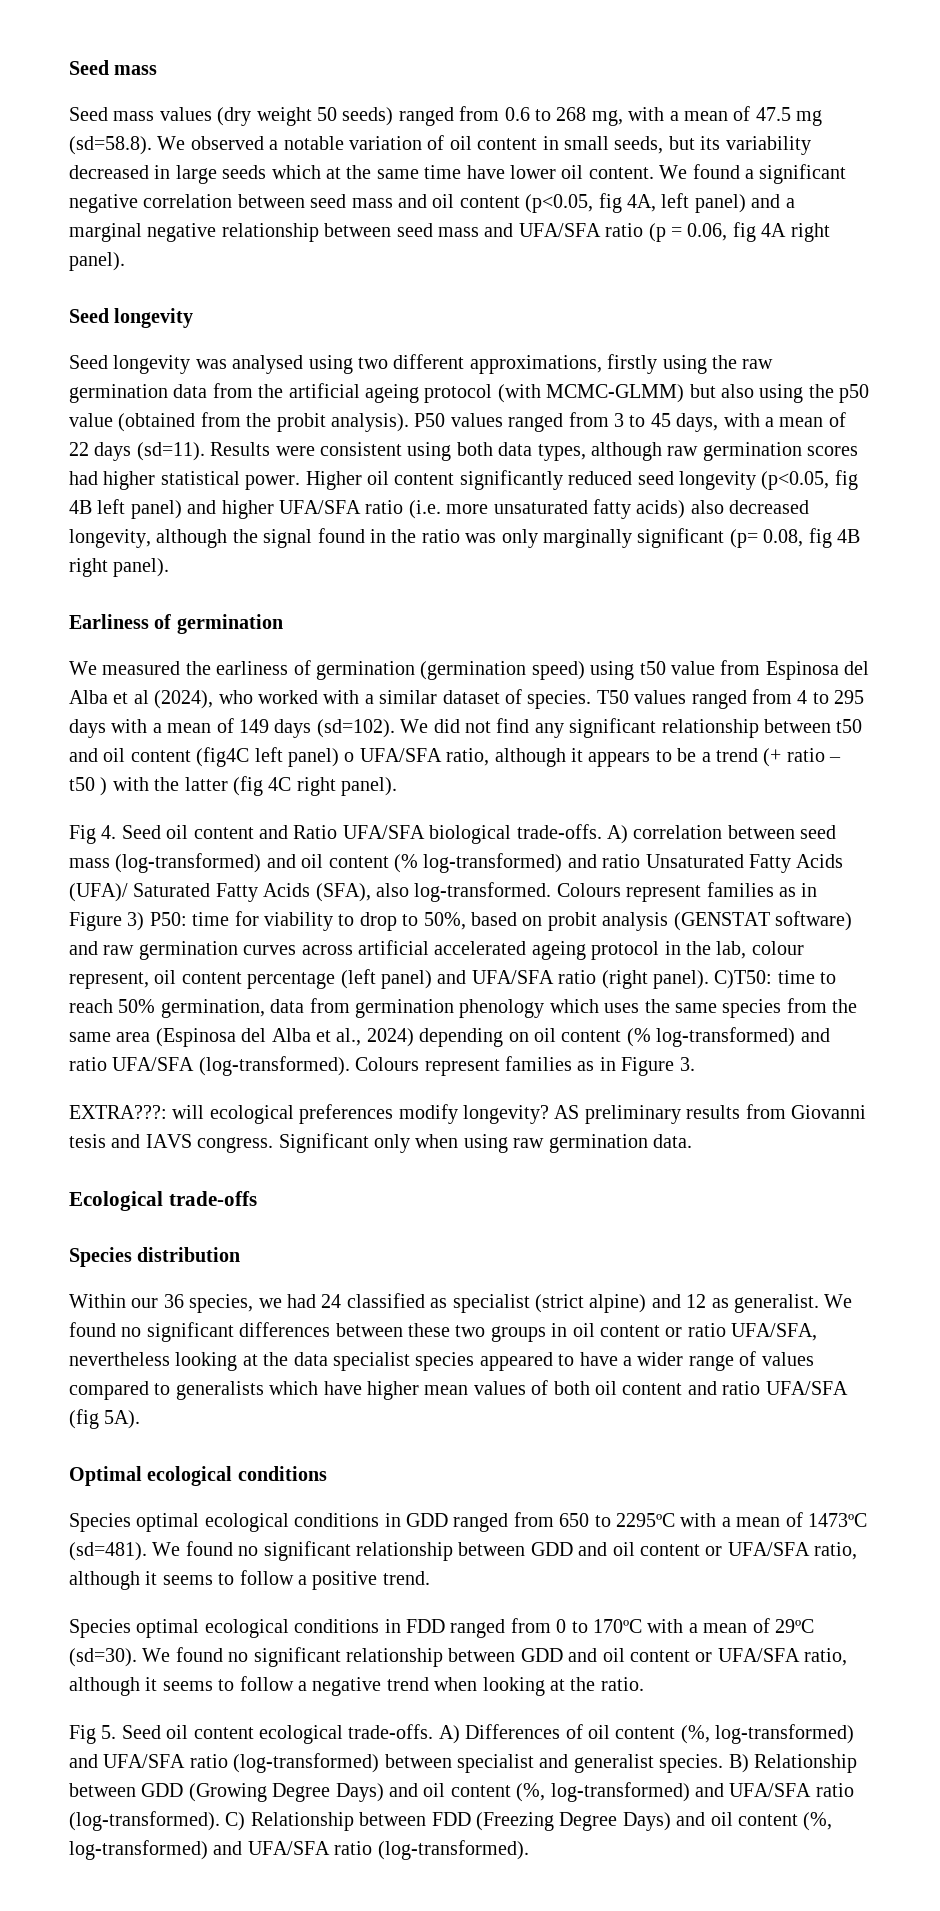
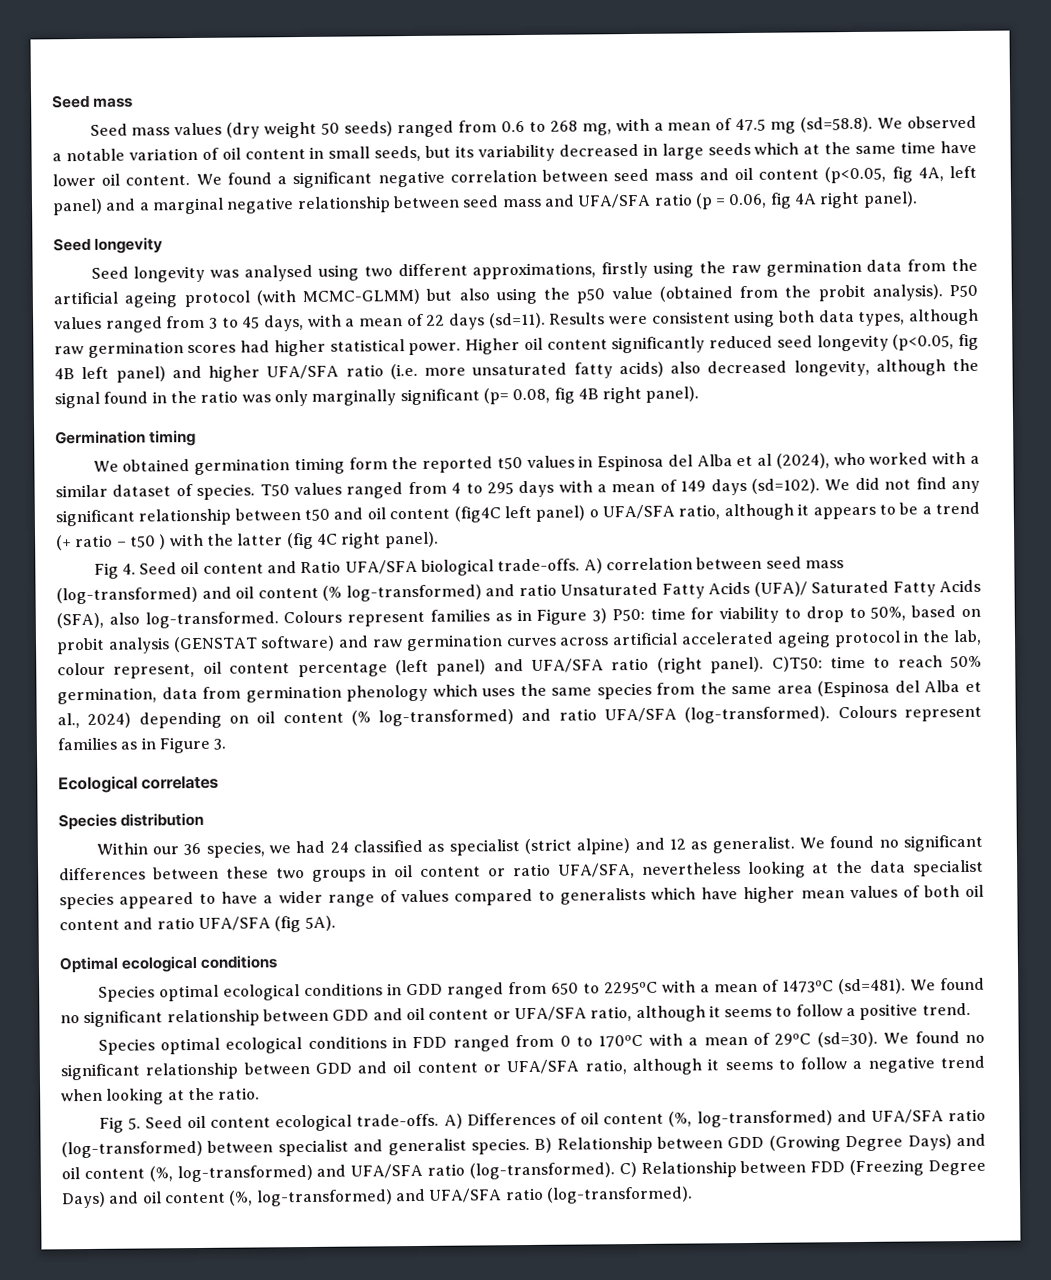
- Earliness of germination
- We measured the earliness of germination (germination speed) using t50 value from Espinosa del Alba et al (2024), who worked with a similar dataset of species.
+ Germination timing
+ We obtained germination timing form the reported t50 values in Espinosa del Alba et al (2024), who worked with a similar dataset of species.
- EXTRA???: will ecological preferences modify longevity? AS preliminary results from Giovanni tesis and IAVS congress. Significant only when using raw germination data.
- Ecological trade-offs
+ Ecological correlates

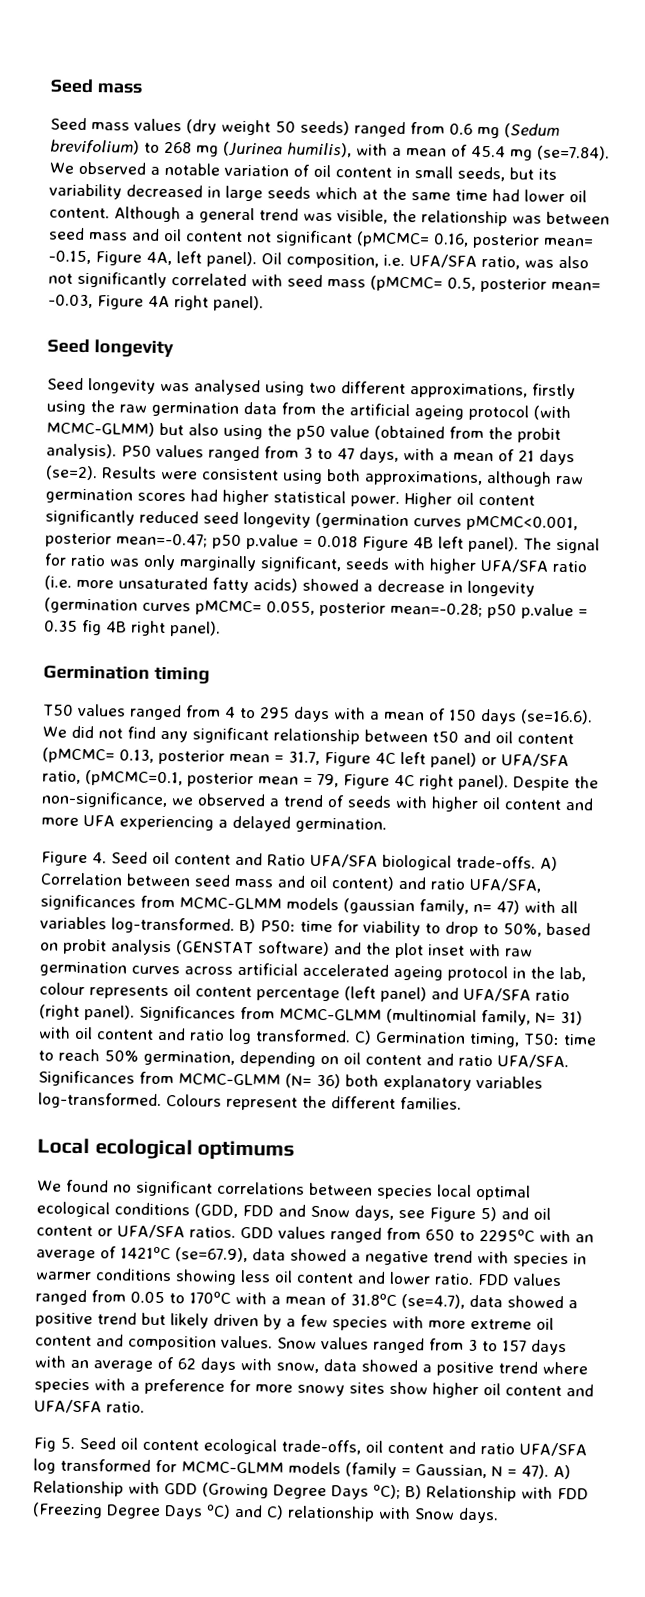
- Seed mass values (dry weight 50 seeds) ranged from 0.6 to 268 mg, with a mean of 47.5 mg (sd=58.8). We observed a notable variation of oil content in small seeds, but its variability decreased in large seeds which at the same time have lower oil content.
+ Seed mass values (dry weight 50 seeds) ranged from 0.6 mg (Sedum brevifolium) to 268 mg (Jurinea humilis), with a mean of 45.4 mg (se=7.84). We observed a notable variation of oil content in small seeds, but its variability decreased in large seeds which at the same time had lower oil content.
- We found a significant negative correlation between seed mass and oil content (p<0.05, fig 4A, left panel) and a marginal negative relationship between seed mass and UFA/SFA ratio (p = 0.06, fig 4A right panel).
+ Although a general trend was visible, the relationship was between seed mass and oil content not significant (pMCMC= 0.16, posterior mean= -0.15, Figure 4A, left panel). Oil composition, i.e. UFA/SFA ratio, was also not significantly correlated with seed mass (pMCMC= 0.5, posterior mean= -0.03, Figure 4A right panel).
- P50 values ranged from 3 to 45 days, with a mean of 22 days (sd=11).
+ P50 values ranged from 3 to 47 days, with a mean of 21 days (se=2).
- Results were consistent using both data types, although raw germination scores had higher statistical power.
+ Results were consistent using both approximations, although raw germination scores had higher statistical power.
- Higher oil content significantly reduced seed longevity (p<0.05, fig 4B left panel) and higher UFA/SFA ratio (i.e. more unsaturated fatty acids) also decreased longevity, although the signal found in the ratio was only marginally significant (p= 0.08, fig 4B right panel).
+ Higher oil content significantly reduced seed longevity (germination curves pMCMC<0.001, posterior mean=-0.47; p50 p.value = 0.018 Figure 4B left panel). The signal for ratio was only marginally significant, seeds with higher UFA/SFA ratio (i.e. more unsaturated fatty acids) showed a decrease in longevity (germination curves pMCMC= 0.055, posterior mean=-0.28; p50 p.value = 0.35 fig 4B right panel).
- We obtained germination timing form the reported t50 values in Espinosa del Alba et al (2024), who worked with a similar dataset of species. T50 values ranged from 4 to 295 days with a mean of 149 days (sd=102). We did not find any significant relationship between t50 and oil content (fig4C left panel) o UFA/SFA ratio, although it appears to be a trend (+ ratio – t50 ) with the latter (fig 4C right panel).
- Fig 4. Seed oil content and Ratio UFA/SFA biological trade-offs.
+ T50 values ranged from 4 to 295 days with a mean of 150 days (se=16.6). We did not find any significant relationship between t50 and oil content (pMCMC= 0.13, posterior mean = 31.7, Figure 4C left panel) or UFA/SFA ratio, (pMCMC=0.1, posterior mean = 79, Figure 4C right panel). Despite the non-significance, we observed a trend of seeds with higher oil content and more UFA experiencing a delayed germination.
+ Figure 4. Seed oil content and Ratio UFA/SFA biological trade-offs.
- A) correlation between seed mass (log-transformed) and oil content (% log-transformed) and ratio Unsaturated Fatty Acids (UFA)/ Saturated Fatty Acids (SFA), also log-transformed. Colours represent families as in Figure 3) P50: time for viability to drop to 50%, based on probit analysis (GENSTAT software) and raw germination curves across artificial accelerated ageing protocol in the lab, colour represent, oil content percentage (left panel) and UFA/SFA ratio (right panel).
+ A) Correlation between seed mass and oil content) and ratio UFA/SFA, significances from MCMC-GLMM models (gaussian family, n= 47) with all variables log-transformed. B) P50: time for viability to drop to 50%, based on probit analysis (GENSTAT software) and the plot inset with raw germination curves across artificial accelerated ageing protocol in the lab, colour represents oil content percentage (left panel) and UFA/SFA ratio (right panel).
- C)T50: time to reach 50% germination, data from germination phenology which uses the same species from the same area (Espinosa del Alba et al., 2024) depending on oil content (% log-transformed) and ratio UFA/SFA (log-transformed). Colours represent families as in Figure 3.
- Ecological correlates
- Species distribution
- Within our 36 species, we had 24 classified as specialist (strict alpine) and 12 as generalist. We found no significant differences between these two groups in oil content or ratio UFA/SFA, nevertheless looking at the data specialist species appeared to have a wider range of values compared to generalists which have higher mean values of both oil content and ratio UFA/SFA (fig 5A).
- Optimal ecological conditions
- Species optimal ecological conditions in GDD ranged from 650 to 2295ºC with a mean of 1473ºC (sd=481). We found no significant relationship between GDD and oil content or UFA/SFA ratio, although it seems to follow a positive trend.
- Species optimal ecological conditions in FDD ranged from 0 to 170ºC with a mean of 29ºC (sd=30). We found no significant relationship between GDD and oil content or UFA/SFA ratio, although it seems to follow a negative trend when looking at the ratio.
+ Significances from MCMC-GLMM (multinomial family, N= 31) with oil content and ratio log transformed. C) Germination timing, T50: time to reach 50% germination, depending on oil content and ratio UFA/SFA. Significances from MCMC-GLMM (N= 36) both explanatory variables log-transformed. Colours represent the different families.
+ Local ecological optimums
+ We found no significant correlations between species local optimal ecological conditions (GDD, FDD and Snow days, see Figure 5) and oil content or UFA/SFA ratios. GDD values ranged from 650 to 2295ºC with an average of 1421ºC (se=67.9), data showed a negative trend with species in warmer conditions showing less oil content and lower ratio. FDD values ranged from 0.05 to 170ºC with a mean of 31.8ºC (se=4.7), data showed a positive trend but likely driven by a few species with more extreme oil content and composition values. Snow values ranged from 3 to 157 days with an average of 62 days with snow, data showed a positive trend where species with a preference for more snowy sites show higher oil content and UFA/SFA ratio.
- Fig 5. Seed oil content ecological trade-offs. A) Differences of oil content (%, log-transformed) and UFA/SFA ratio (log-transformed) between specialist and generalist species. B) Relationship between GDD (Growing Degree Days) and oil content (%, log-transformed) and UFA/SFA ratio (log-transformed). C) Relationship between FDD (Freezing Degree Days) and oil content (%, log-transformed) and UFA/SFA ratio (log-transformed).
+ Fig 5. Seed oil content ecological trade-offs, oil content and ratio UFA/SFA log transformed for MCMC-GLMM models (family = Gaussian, N = 47). A) Relationship with GDD (Growing Degree Days ºC); B) Relationship with FDD (Freezing Degree Days ºC) and C) relationship with Snow days.

